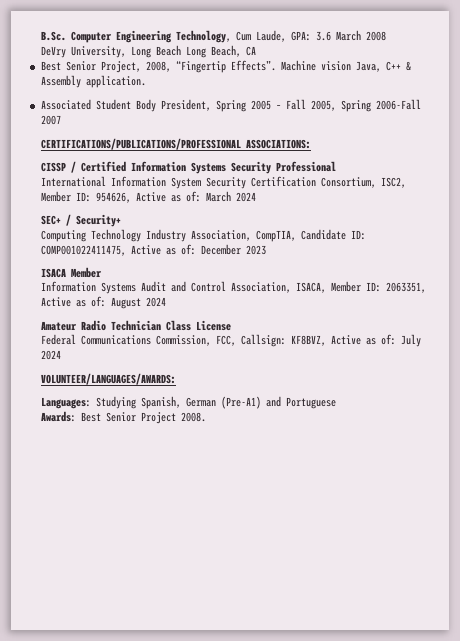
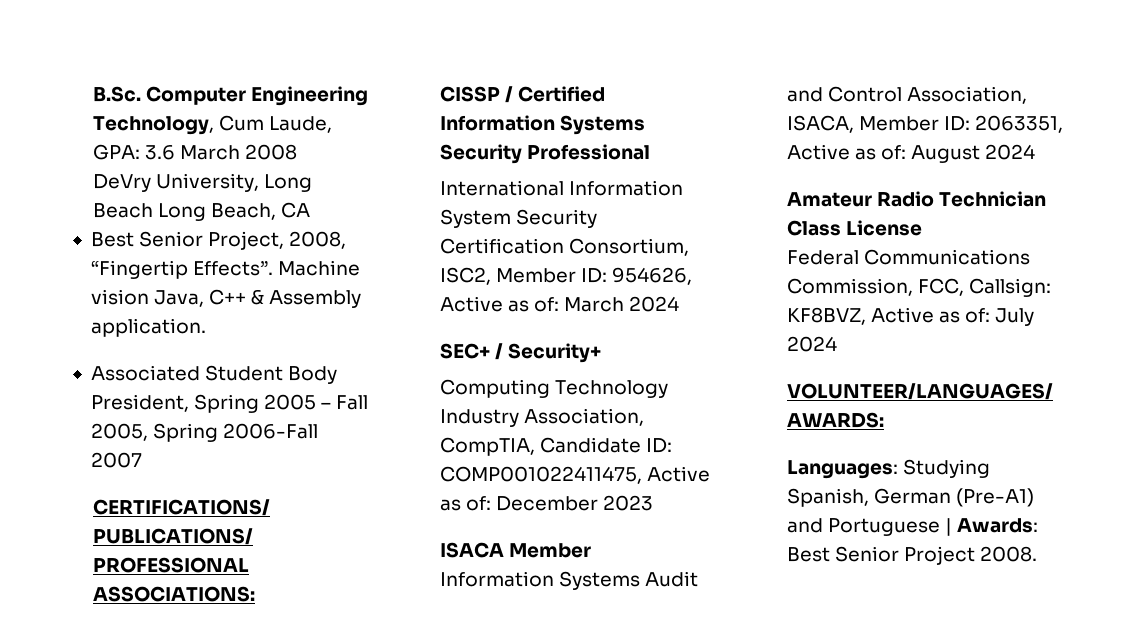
- Languages: Studying Spanish, German (Pre-A1) and Portuguese
- Awards: Best Senior Project 2008.
+ Languages: Studying Spanish, German (Pre-A1) and Portuguese | Awards: Best Senior Project 2008.

